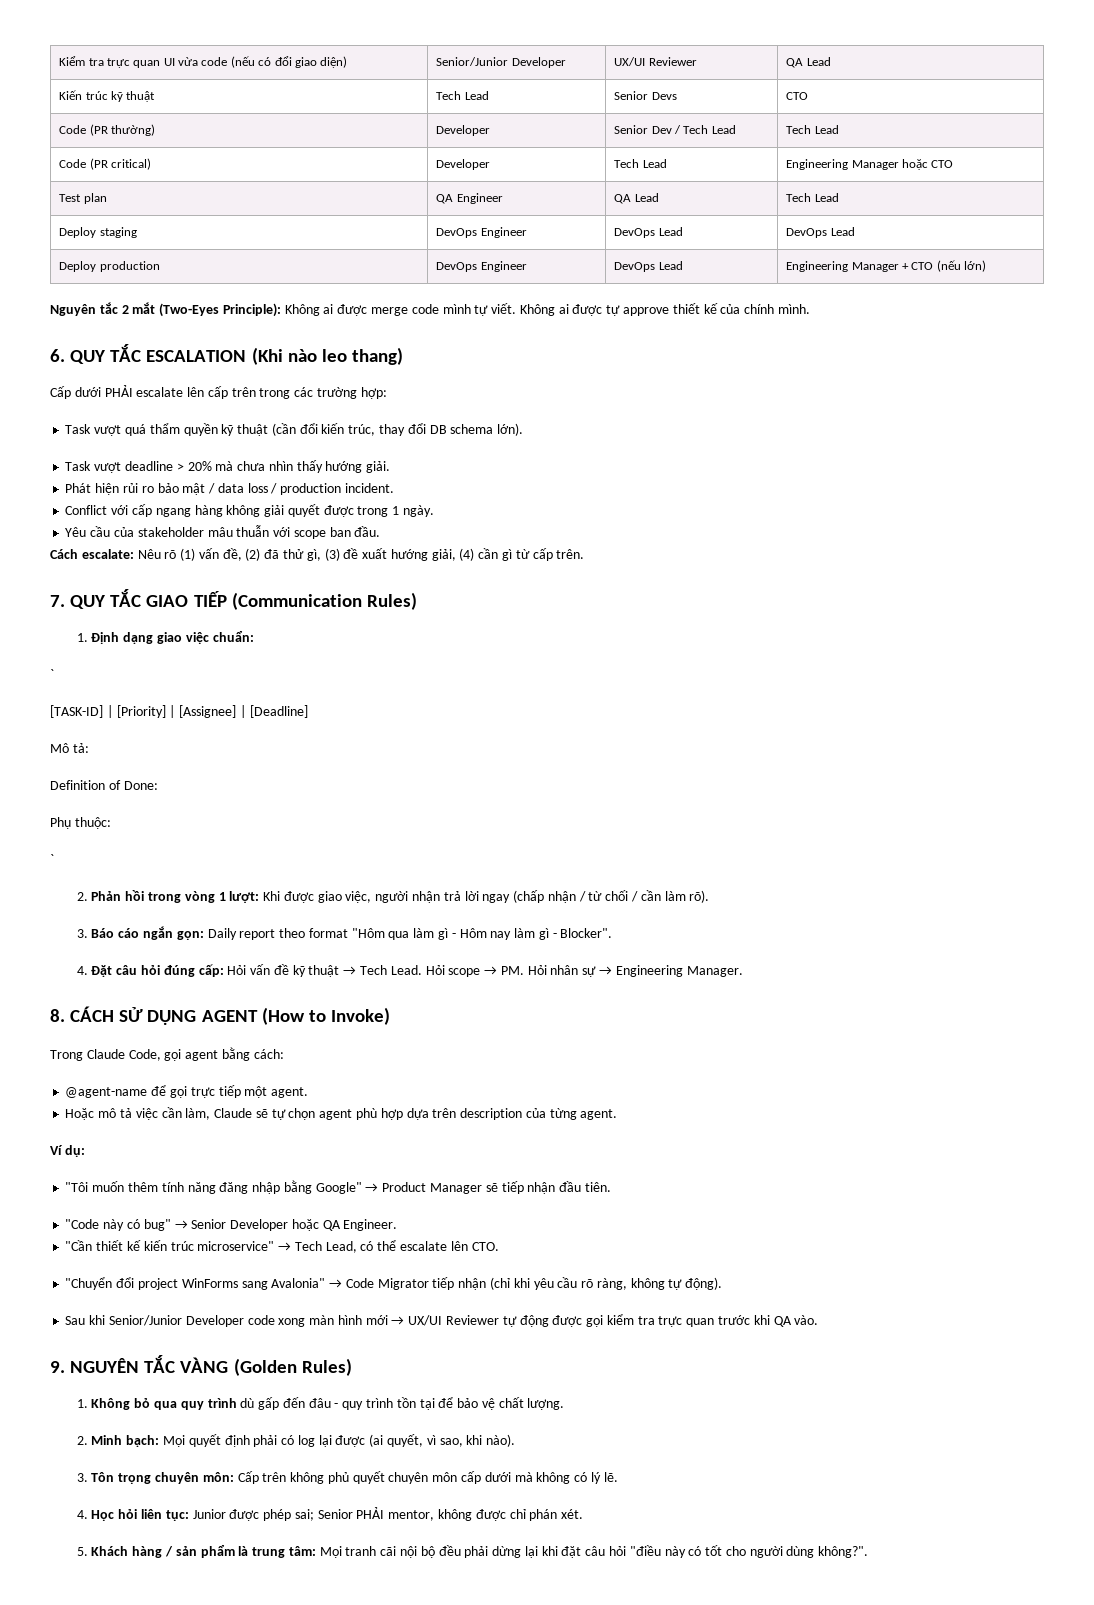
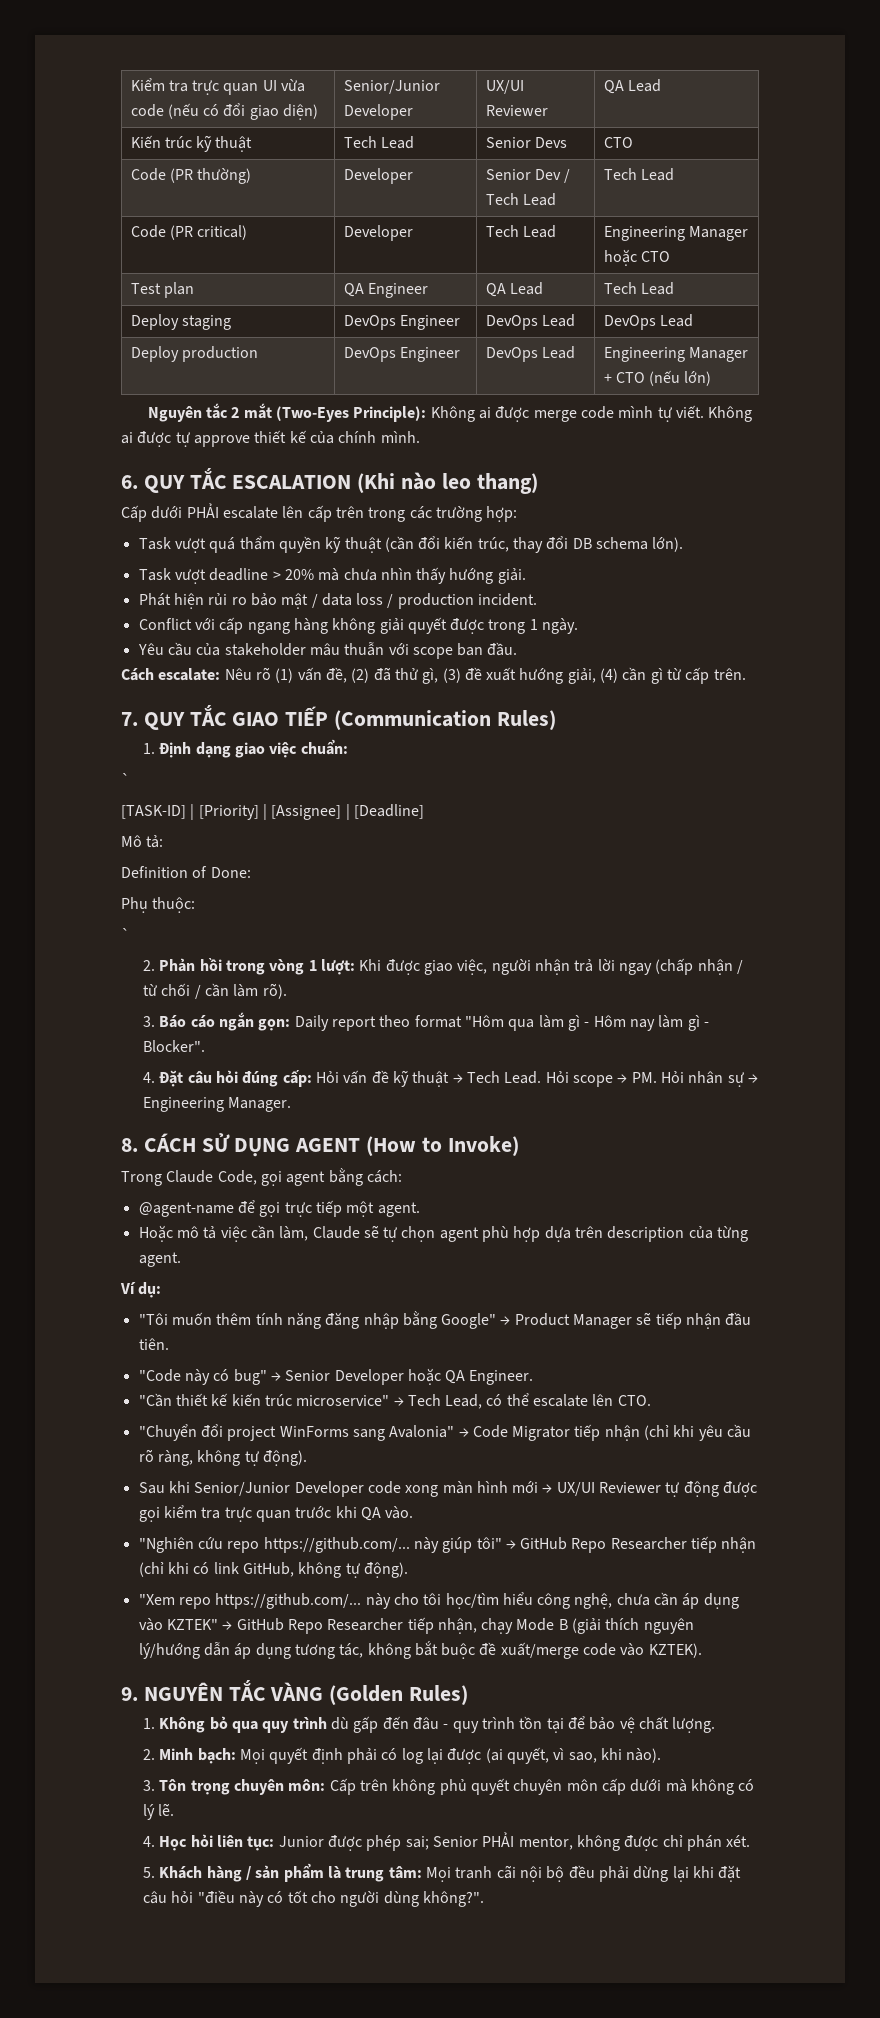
+ "Nghiên cứu repo https://github.com/... này giúp tôi" → GitHub Repo Researcher tiếp nhận (chỉ khi có link GitHub, không tự động).
+ "Xem repo https://github.com/... này cho tôi học/tìm hiểu công nghệ, chưa cần áp dụng vào KZTEK" → GitHub Repo Researcher tiếp nhận, chạy Mode B (giải thích nguyên lý/hướng dẫn áp dụng tương tác, không bắt buộc đề xuất/merge code vào KZTEK).

